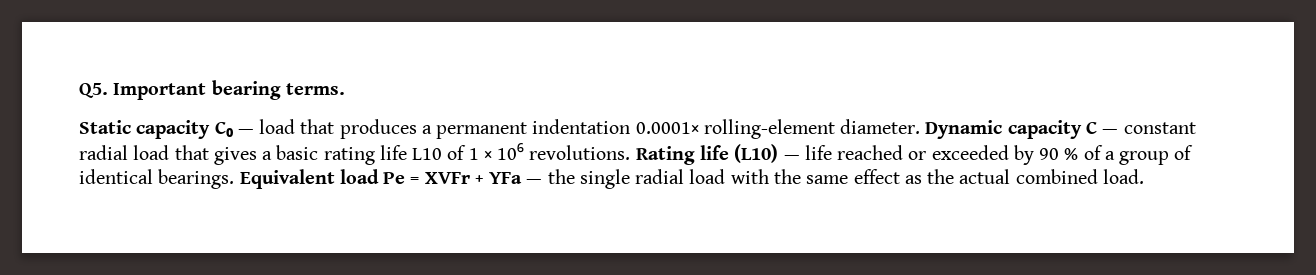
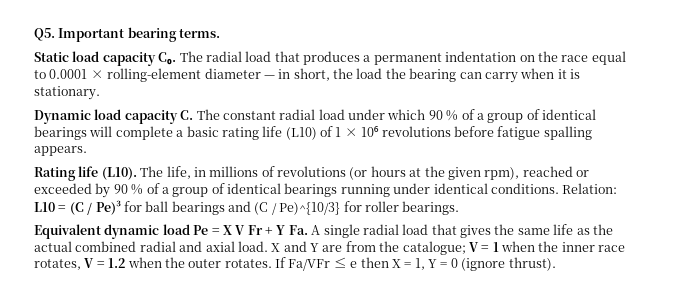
- Static capacity C₀ — load that produces a permanent indentation 0.0001× rolling-element diameter. Dynamic capacity C — constant radial load that gives a basic rating life L10 of 1 × 10⁶ revolutions. Rating life (L10) — life reached or exceeded by 90 % of a group of identical bearings. Equivalent load Pe = XVFr + YFa — the single radial load with the same effect as the actual combined load.
+ Static load capacity C₀. The radial load that produces a permanent indentation on the race equal to 0.0001 × rolling-element diameter — in short, the load the bearing can carry when it is stationary.
+ Dynamic load capacity C. The constant radial load under which 90 % of a group of identical bearings will complete a basic rating life (L10) of 1 × 10⁶ revolutions before fatigue spalling appears.
+ Rating life (L10). The life, in millions of revolutions (or hours at the given rpm), reached or exceeded by 90 % of a group of identical bearings running under identical conditions. Relation: L10 = (C / Pe)³ for ball bearings and (C / Pe)^{10/3} for roller bearings.
+ Equivalent dynamic load Pe = X V Fr + Y Fa. A single radial load that gives the same life as the actual combined radial and axial load. X and Y are from the catalogue; V = 1 when the inner race rotates, V = 1.2 when the outer rotates. If Fa/VFr ≤ e then X = 1, Y = 0 (ignore thrust).

